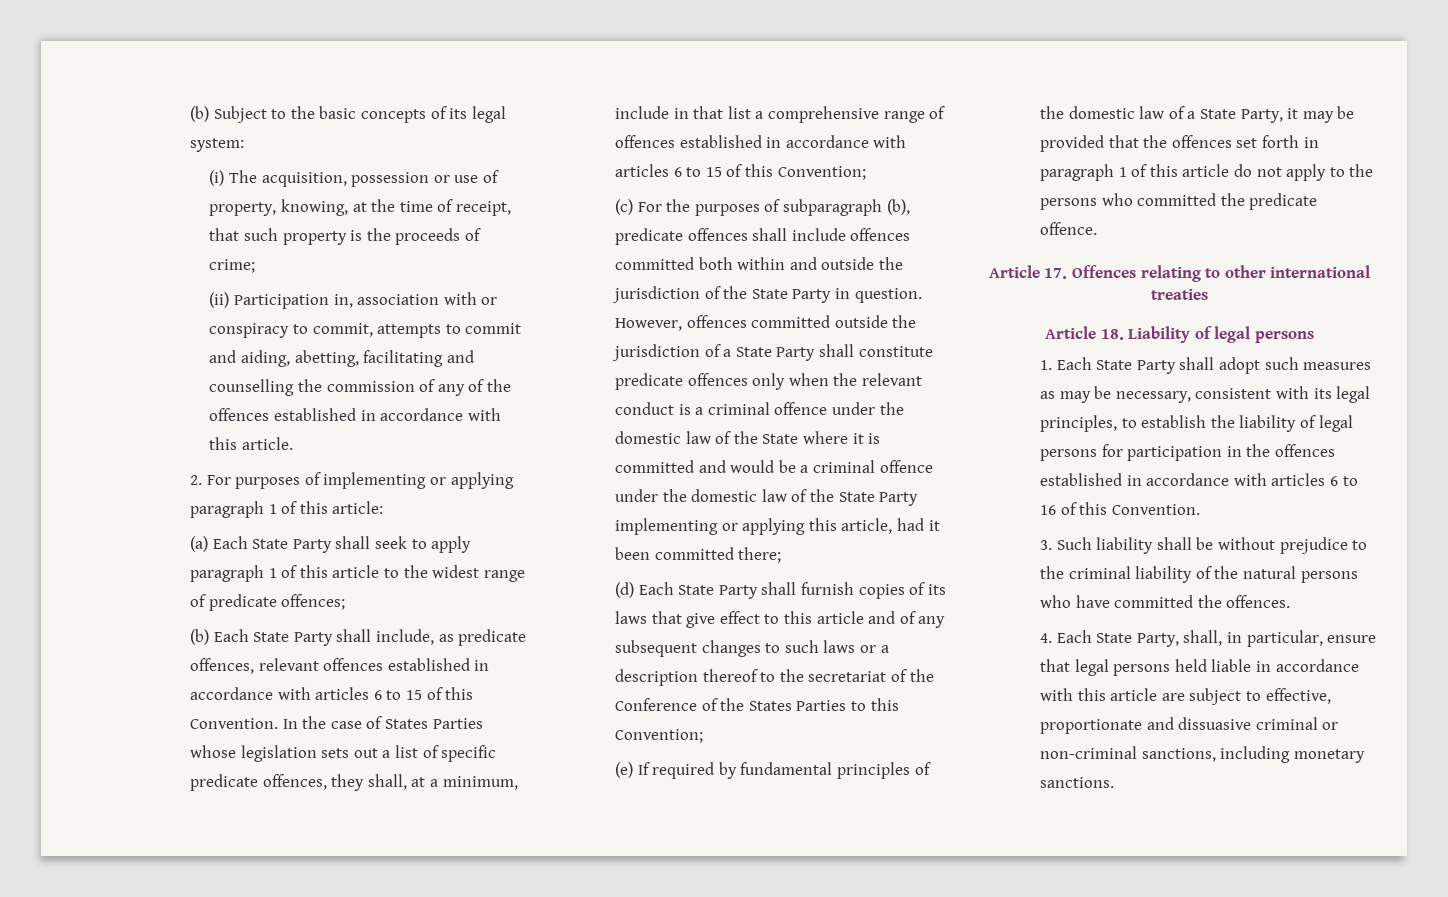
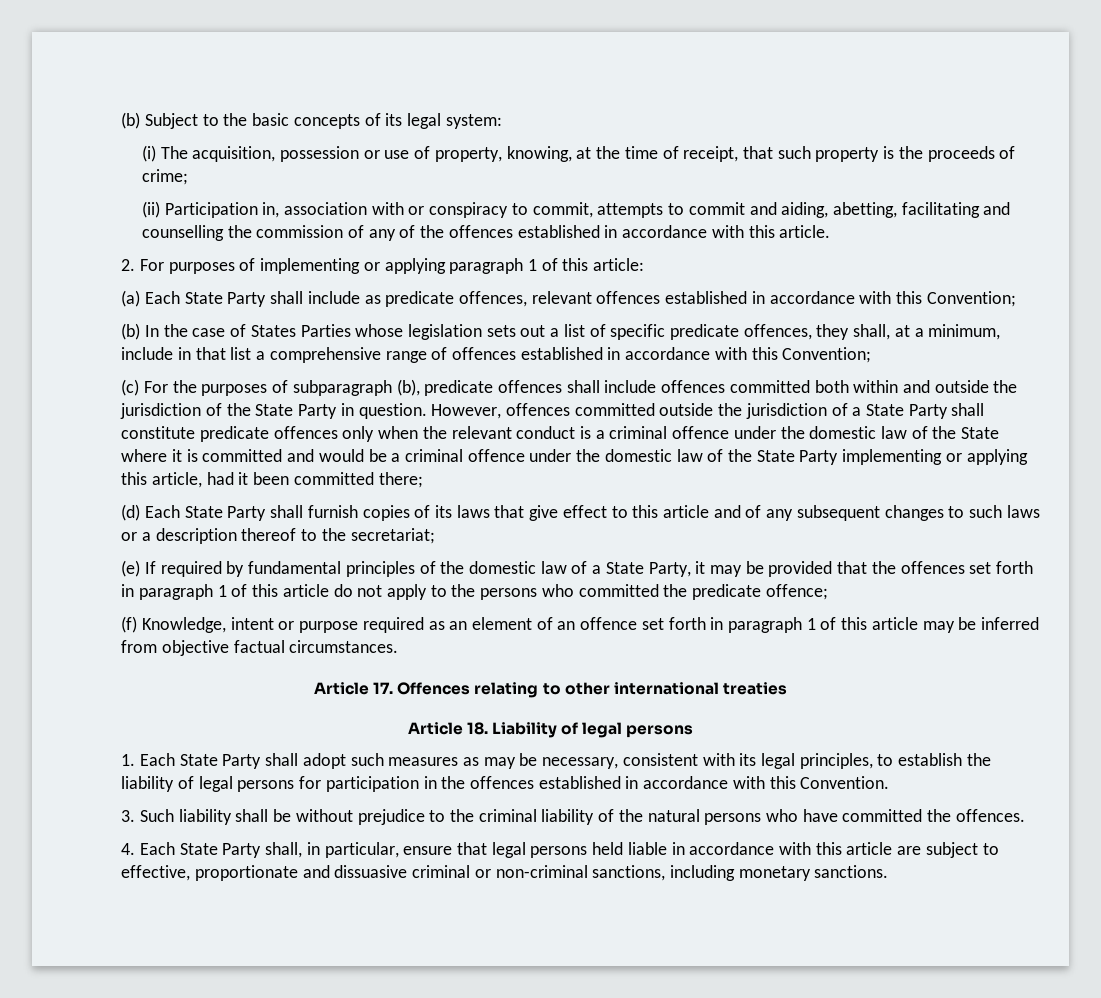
- (a) Each State Party shall seek to apply paragraph 1 of this article to the widest range of predicate offences;
- (b) Each State Party shall include, as predicate offences, relevant offences established in accordance with articles 6 to 15 of this Convention. In the case of States Parties whose legislation sets out a list of specific predicate offences, they shall, at a minimum, include in that list a comprehensive range of offences established in accordance with articles 6 to 15 of this Convention;
+ (a) Each State Party shall include as predicate offences, relevant offences established in accordance with this Convention;
+ (b) In the case of States Parties whose legislation sets out a list of specific predicate offences, they shall, at a minimum, include in that list a comprehensive range of offences established in accordance with this Convention;
- (d) Each State Party shall furnish copies of its laws that give effect to this article and of any subsequent changes to such laws or a description thereof to the secretariat of the Conference of the States Parties to this Convention;
+ (d) Each State Party shall furnish copies of its laws that give effect to this article and of any subsequent changes to such laws or a description thereof to the secretariat;
- (e) If required by fundamental principles of the domestic law of a State Party, it may be provided that the offences set forth in paragraph 1 of this article do not apply to the persons who committed the predicate offence.
+ (e) If required by fundamental principles of the domestic law of a State Party, it may be provided that the offences set forth in paragraph 1 of this article do not apply to the persons who committed the predicate offence;
+ (f) Knowledge, intent or purpose required as an element of an offence set forth in paragraph 1 of this article may be inferred from objective factual circumstances.
- 1. Each State Party shall adopt such measures as may be necessary, consistent with its legal principles, to establish the liability of legal persons for participation in the offences established in accordance with articles 6 to 16 of this Convention.
+ 1. Each State Party shall adopt such measures as may be necessary, consistent with its legal principles, to establish the liability of legal persons for participation in the offences established in accordance with this Convention.
- 4. Each State Party, shall, in particular, ensure that legal persons held liable in accordance with this article are subject to effective, proportionate and dissuasive criminal or non-criminal sanctions, including monetary sanctions.
+ 4. Each State Party shall, in particular, ensure that legal persons held liable in accordance with this article are subject to effective, proportionate and dissuasive criminal or non-criminal sanctions, including monetary sanctions.

